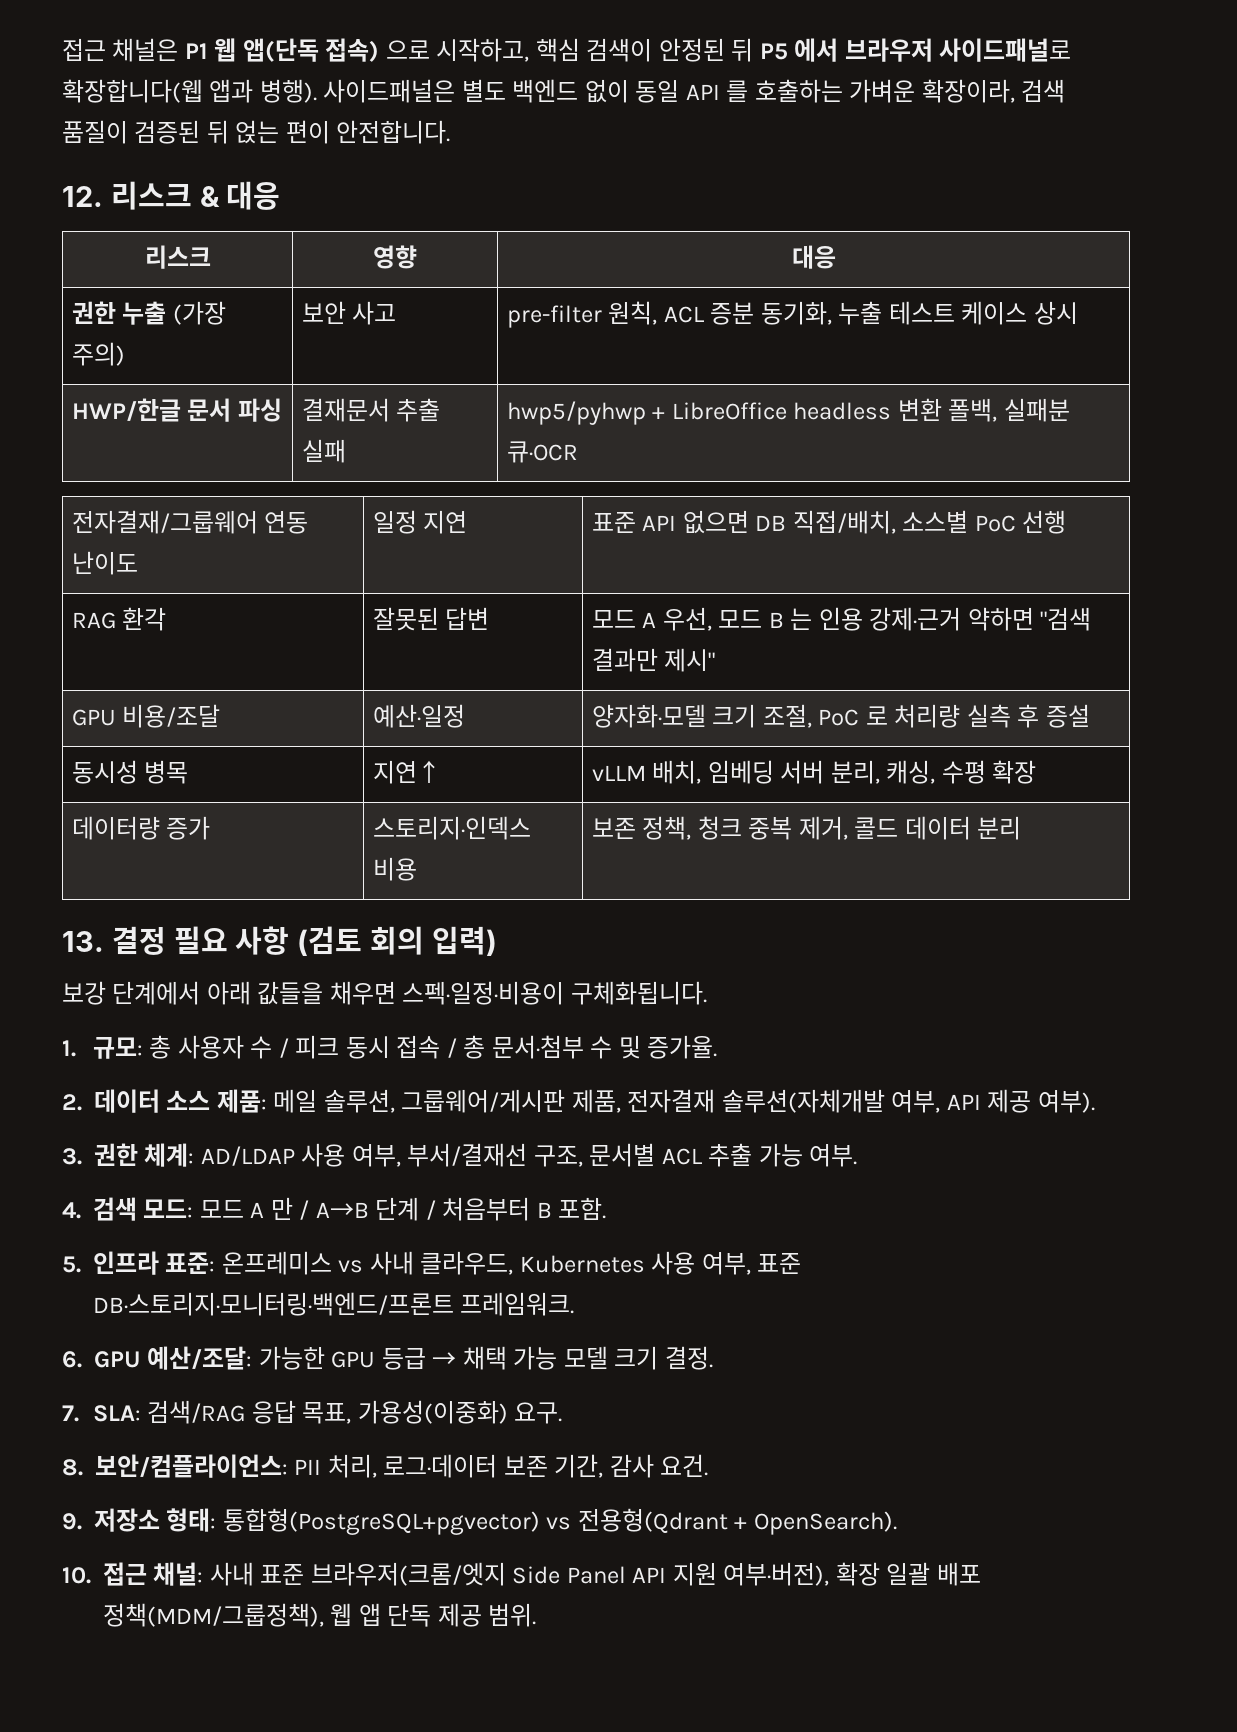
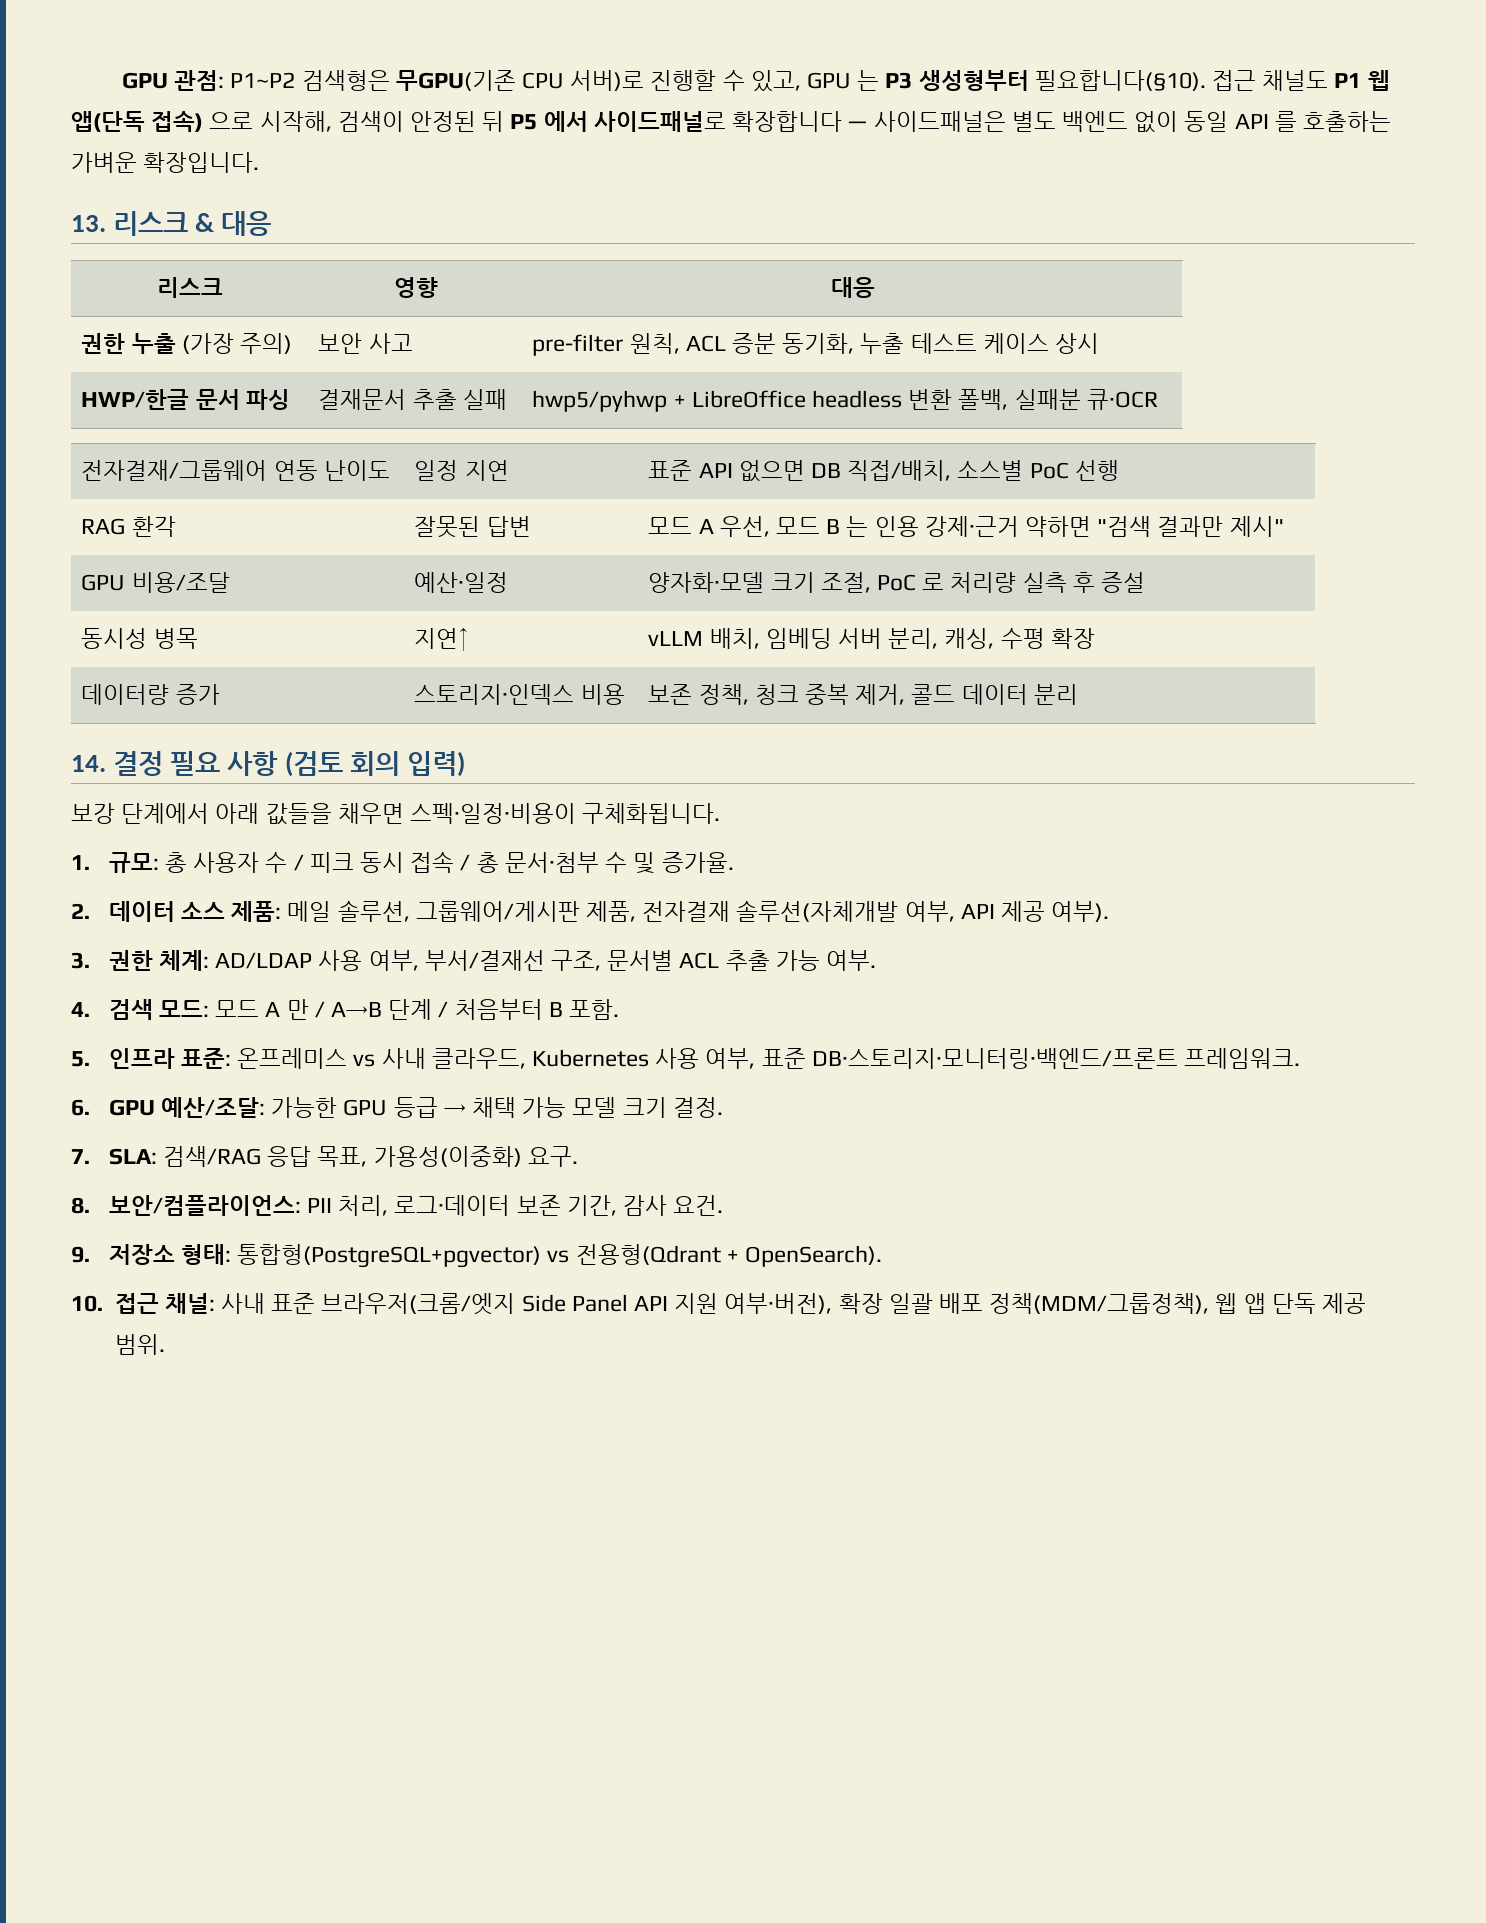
- 접근 채널은 P1 웹 앱(단독 접속) 으로 시작하고, 핵심 검색이 안정된 뒤 P5 에서 브라우저 사이드패널로 확장합니다(웹 앱과 병행). 사이드패널은 별도 백엔드 없이 동일 API 를 호출하는 가벼운 확장이라, 검색 품질이 검증된 뒤 얹는 편이 안전합니다.
- 12. 리스크 & 대응
+ GPU 관점: P1~P2 검색형은 무GPU(기존 CPU 서버)로 진행할 수 있고, GPU 는 P3 생성형부터 필요합니다(§10). 접근 채널도 P1 웹 앱(단독 접속) 으로 시작해, 검색이 안정된 뒤 P5 에서 사이드패널로 확장합니다 — 사이드패널은 별도 백엔드 없이 동일 API 를 호출하는 가벼운 확장입니다.
+ 13. 리스크 & 대응
- 13. 결정 필요 사항 (검토 회의 입력)
+ 14. 결정 필요 사항 (검토 회의 입력)

